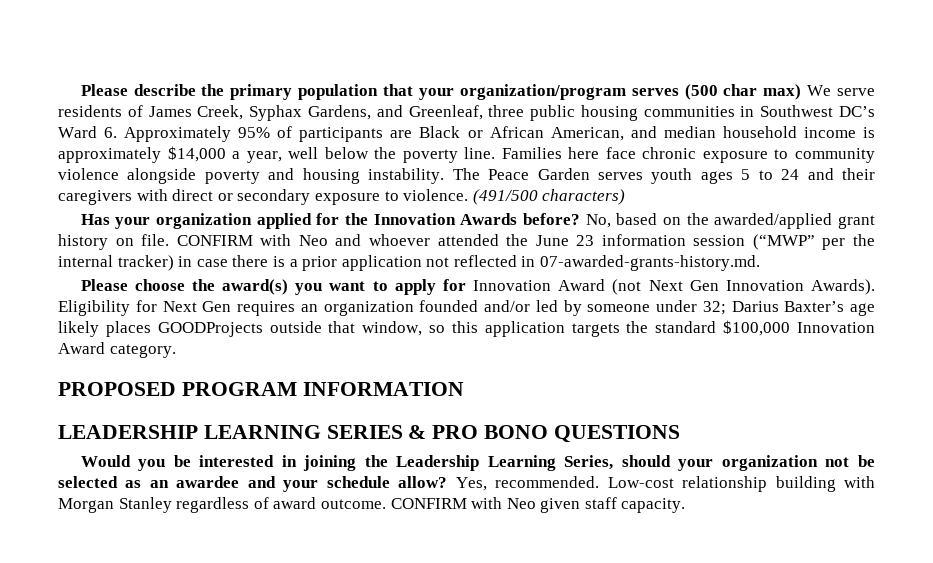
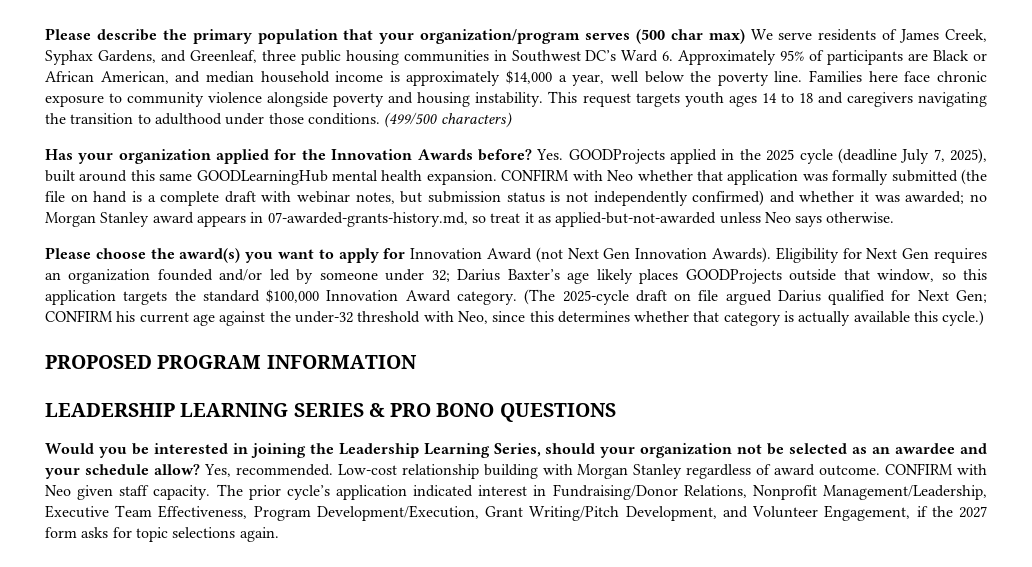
- The Peace Garden serves youth ages 5 to 24 and their caregivers with direct or secondary exposure to violence. (491/500 characters)
+ This request targets youth ages 14 to 18 and caregivers navigating the transition to adulthood under those conditions. (499/500 characters)
- No, based on the awarded/applied grant history on file. CONFIRM with Neo and whoever attended the June 23 information session (“MWP” per the internal tracker) in case there is a prior application not reflected in 07-awarded-grants-history.md.
+ Yes. GOODProjects applied in the 2025 cycle (deadline July 7, 2025), built around this same GOODLearningHub mental health expansion. CONFIRM with Neo whether that application was formally submitted (the file on hand is a complete draft with webinar notes, but submission status is not independently confirmed) and whether it was awarded; no Morgan Stanley award appears in 07-awarded-grants-history.md, so treat it as applied-but-not-awarded unless Neo says otherwise.
+ (The 2025-cycle draft on file argued Darius qualified for Next Gen; CONFIRM his current age against the under-32 threshold with Neo, since this determines whether that category is actually available this cycle.)
+ The prior cycle’s application indicated interest in Fundraising/Donor Relations, Nonprofit Management/Leadership, Executive Team Effectiveness, Program Development/Execution, Grant Writing/Pitch Development, and Volunteer Engagement, if the 2027 form asks for topic selections again.

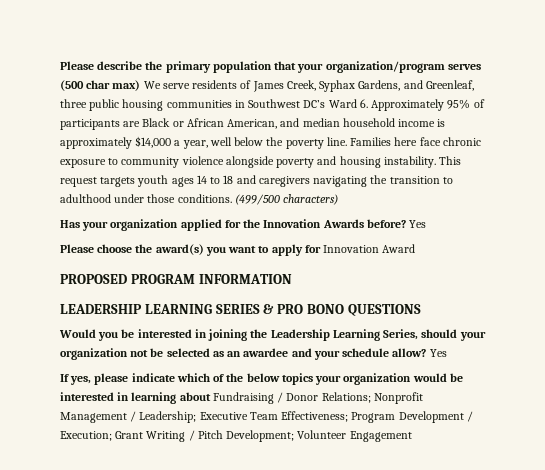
- Has your organization applied for the Innovation Awards before? Yes. GOODProjects applied in the 2025 cycle (deadline July 7, 2025), built around this same GOODLearningHub mental health expansion. CONFIRM with Neo whether that application was formally submitted (the file on hand is a complete draft with webinar notes, but submission status is not independently confirmed) and whether it was awarded; no Morgan Stanley award appears in 07-awarded-grants-history.md, so treat it as applied-but-not-awarded unless Neo says otherwise.
+ Has your organization applied for the Innovation Awards before? Yes
- Please choose the award(s) you want to apply for Innovation Award (not Next Gen Innovation Awards). Eligibility for Next Gen requires an organization founded and/or led by someone under 32; Darius Baxter’s age likely places GOODProjects outside that window, so this application targets the standard $100,000 Innovation Award category. (The 2025-cycle draft on file argued Darius qualified for Next Gen; CONFIRM his current age against the under-32 threshold with Neo, since this determines whether that category is actually available this cycle.)
+ Please choose the award(s) you want to apply for Innovation Award
- Would you be interested in joining the Leadership Learning Series, should your organization not be selected as an awardee and your schedule allow? Yes, recommended. Low-cost relationship building with Morgan Stanley regardless of award outcome. CONFIRM with Neo given staff capacity. The prior cycle’s application indicated interest in Fundraising/Donor Relations, Nonprofit Management/Leadership, Executive Team Effectiveness, Program Development/Execution, Grant Writing/Pitch Development, and Volunteer Engagement, if the 2027 form asks for topic selections again.
+ Would you be interested in joining the Leadership Learning Series, should your organization not be selected as an awardee and your schedule allow? Yes
+ If yes, please indicate which of the below topics your organization would be interested in learning about Fundraising / Donor Relations; Nonprofit Management / Leadership; Executive Team Effectiveness; Program Development / Execution; Grant Writing / Pitch Development; Volunteer Engagement

